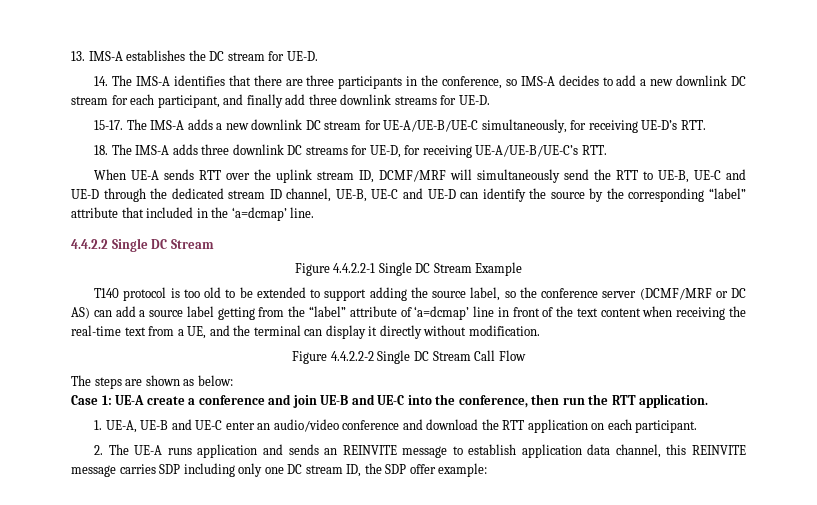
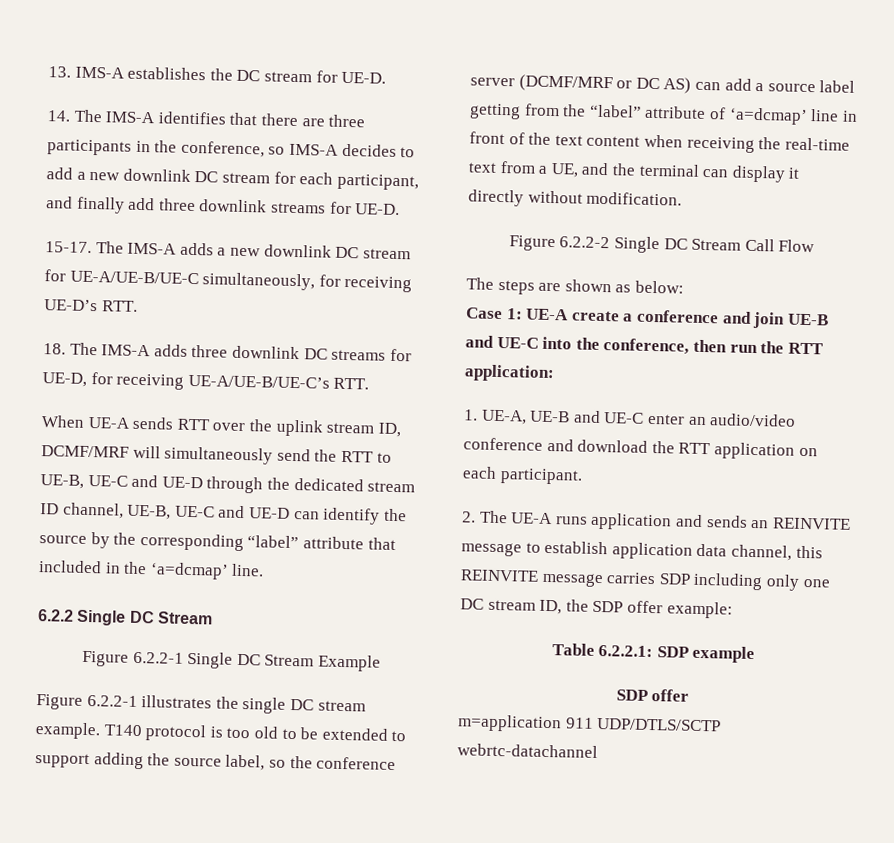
- 4.4.2.2 Single DC Stream
+ 6.2.2 Single DC Stream
- Figure 4.4.2.2-1 Single DC Stream Example
+ Figure 6.2.2-1 Single DC Stream Example
+ Figure 6.2.2-1 illustrates the single DC stream example.
- Figure 4.4.2.2-2 Single DC Stream Call Flow
+ Figure 6.2.2-2 Single DC Stream Call Flow
- Case 1: UE-A create a conference and join UE-B and UE-C into the conference, then run the RTT application.
+ Case 1: UE-A create a conference and join UE-B and UE-C into the conference, then run the RTT application:
+ Table 6.2.2.1: SDP example
+ SDP offer
+ m=application 911 UDP/DTLS/SCTP webrtc-datachannel

